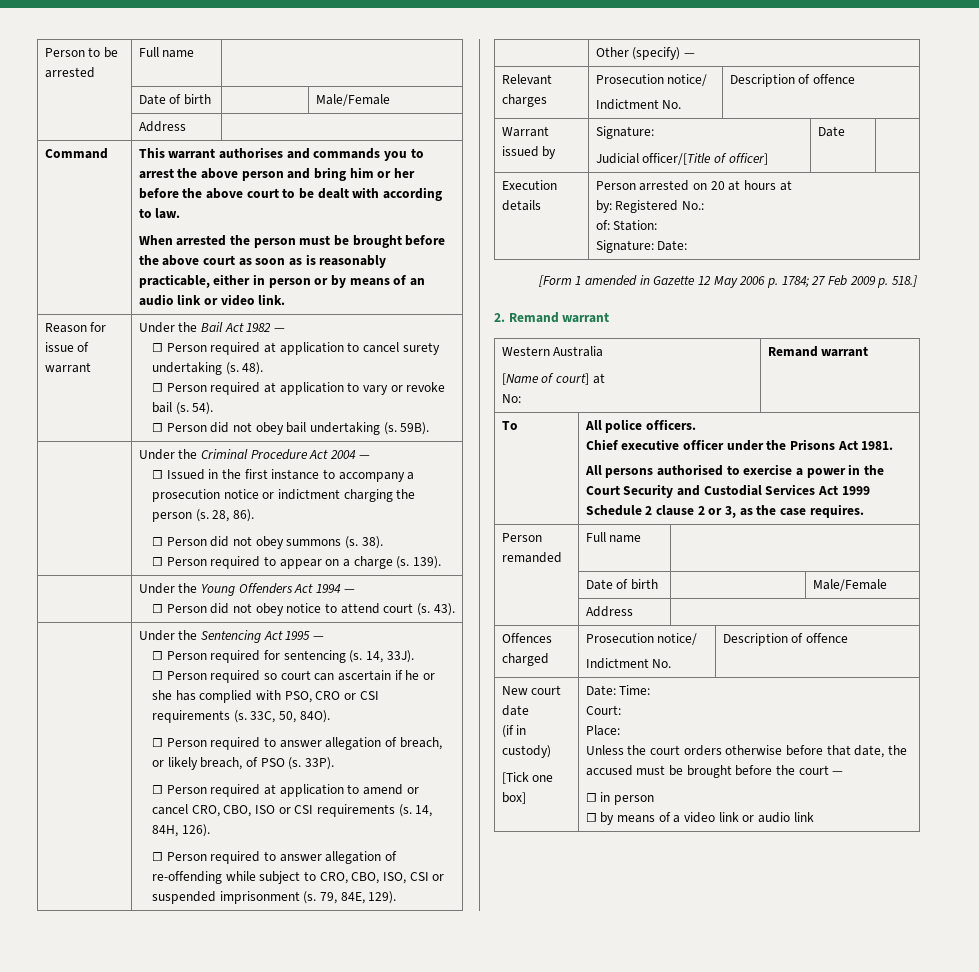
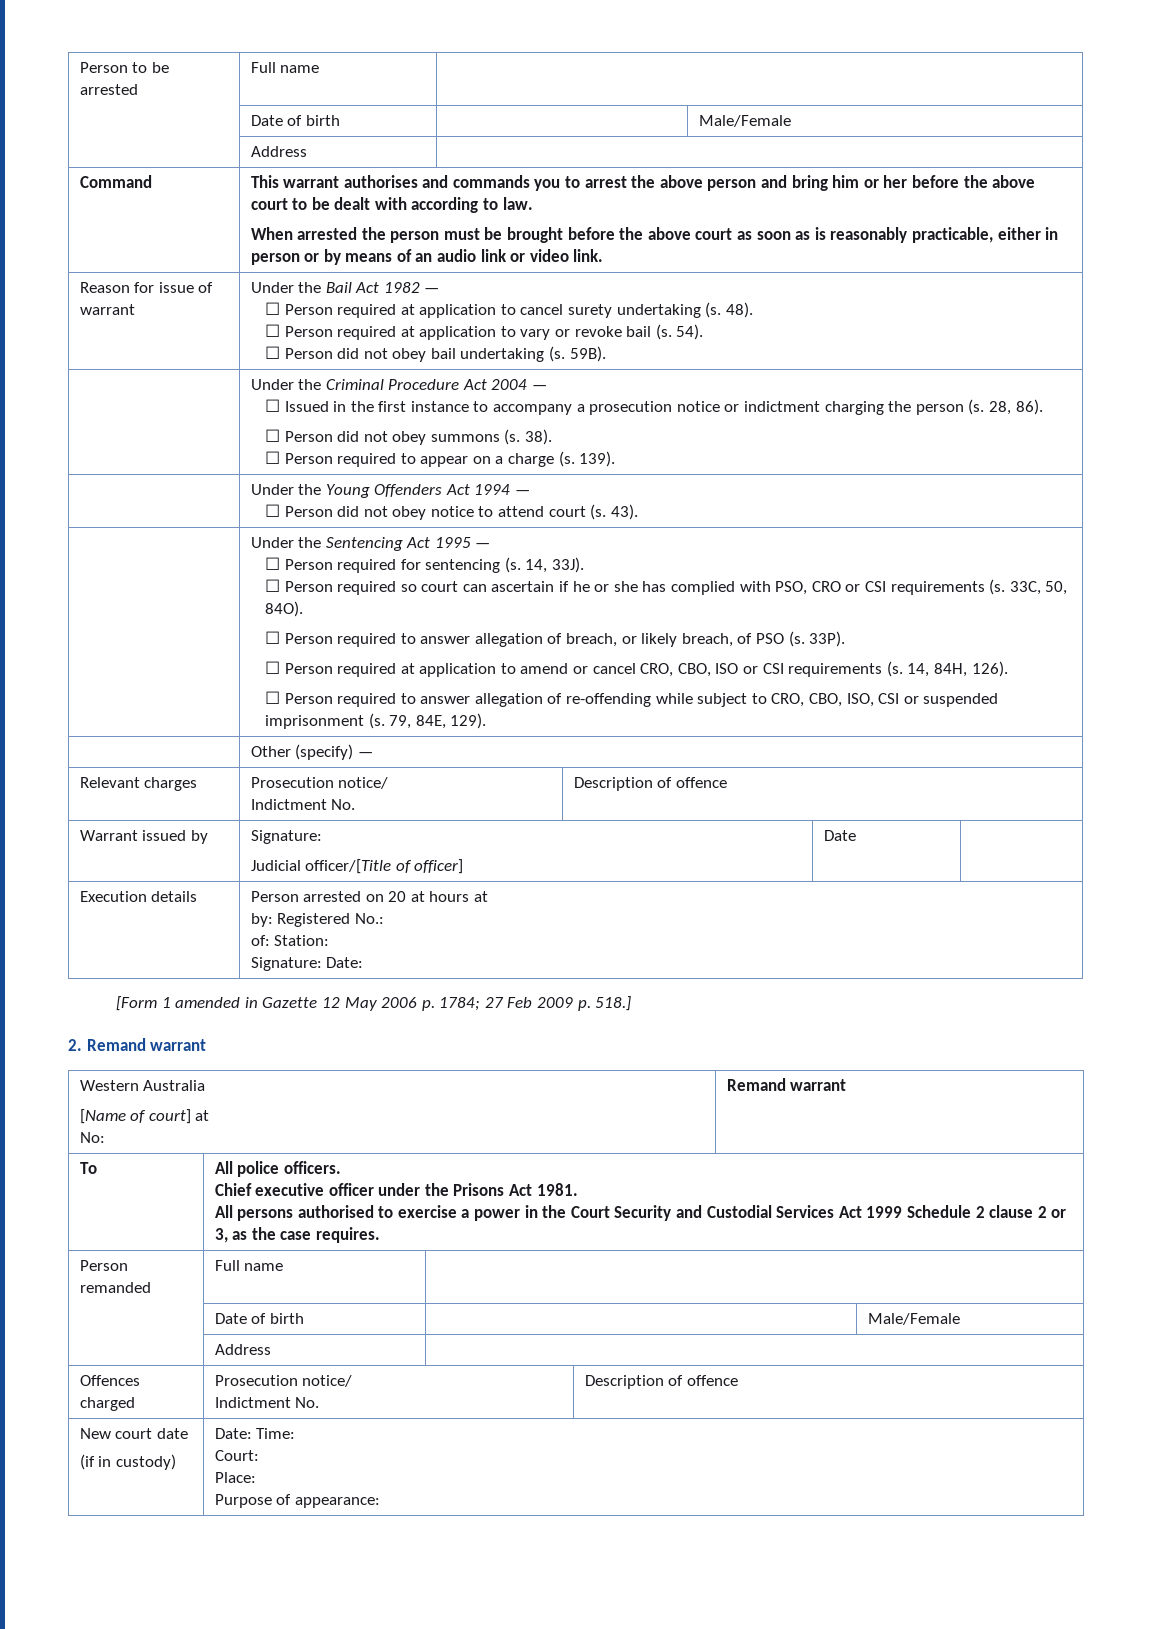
- [Tick one box]
- Unless the court orders otherwise before that date, the accused must be brought before the court —
- ☐ in person
- ☐ by means of a video link or audio link
+ Purpose of appearance:

